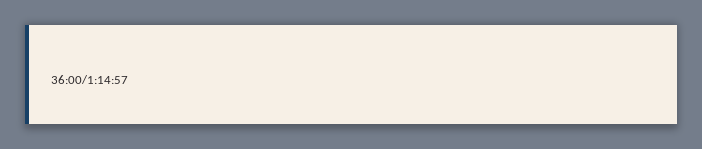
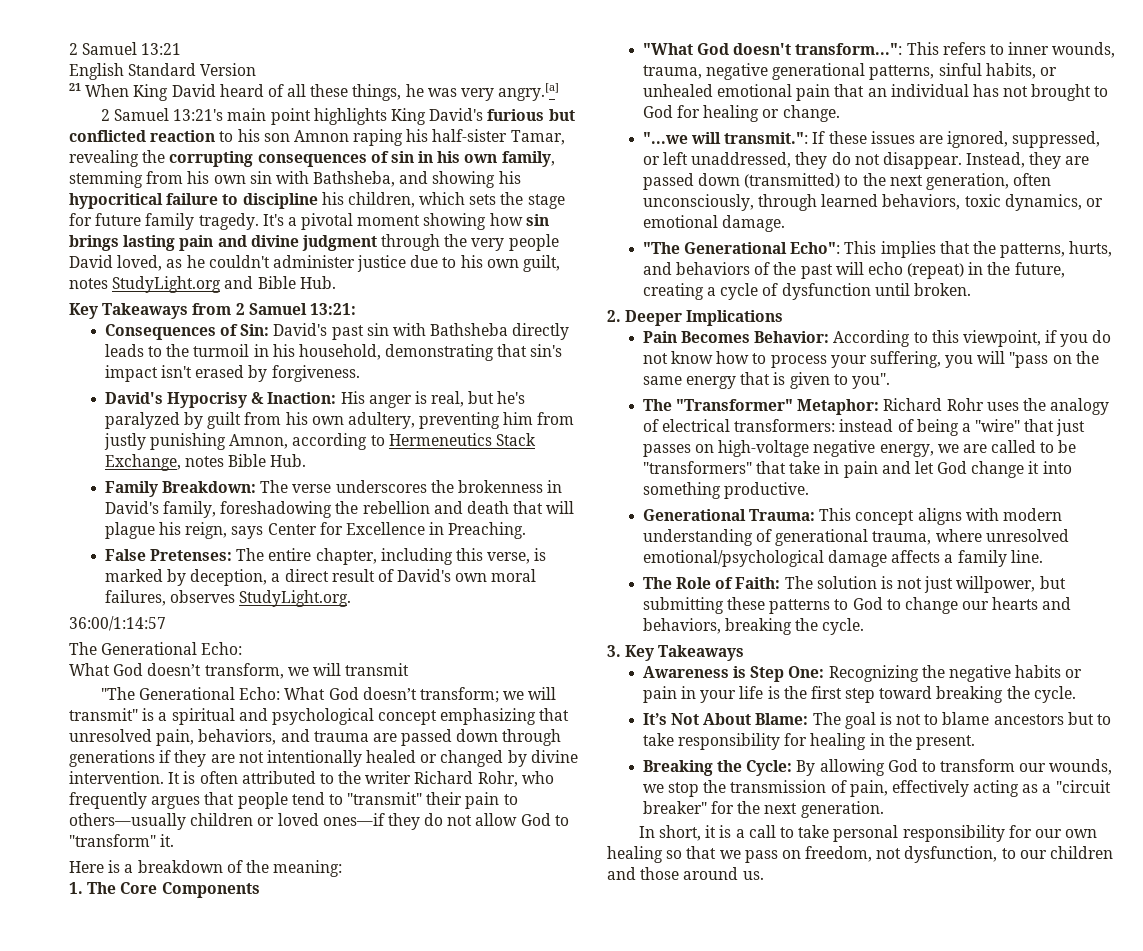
+ 2 Samuel 13:21
+ English Standard Version
+ 21 When King David heard of all these things, he was very angry.[a]
+ 2 Samuel 13:21's main point highlights King David's furious but conflicted reaction to his son Amnon raping his half-sister Tamar, revealing the corrupting consequences of sin in his own family, stemming from his own sin with Bathsheba, and showing his hypocritical failure to discipline his children, which sets the stage for future family tragedy. It's a pivotal moment showing how sin brings lasting pain and divine judgment through the very people David loved, as he couldn't administer justice due to his own guilt, notes StudyLight.org and Bible Hub.
+ Key Takeaways from 2 Samuel 13:21:
+ Consequences of Sin: David's past sin with Bathsheba directly leads to the turmoil in his household, demonstrating that sin's impact isn't erased by forgiveness.
+ David's Hypocrisy & Inaction: His anger is real, but he's paralyzed by guilt from his own adultery, preventing him from justly punishing Amnon, according to Hermeneutics Stack Exchange, notes Bible Hub.
+ Family Breakdown: The verse underscores the brokenness in David's family, foreshadowing the rebellion and death that will plague his reign, says Center for Excellence in Preaching.
+ False Pretenses: The entire chapter, including this verse, is marked by deception, a direct result of David's own moral failures, observes StudyLight.org.
  36:00/1:14:57
+ The Generational Echo:
+ What God doesn’t transform, we will transmit
+ "The Generational Echo: What God doesn’t transform; we will transmit" is a spiritual and psychological concept emphasizing that unresolved pain, behaviors, and trauma are passed down through generations if they are not intentionally healed or changed by divine intervention. It is often attributed to the writer Richard Rohr, who frequently argues that people tend to "transmit" their pain to others—usually children or loved ones—if they do not allow God to "transform" it.
+ Here is a breakdown of the meaning:
+ 1. The Core Components
+ "What God doesn't transform...": This refers to inner wounds, trauma, negative generational patterns, sinful habits, or unhealed emotional pain that an individual has not brought to God for healing or change.
+ "...we will transmit.": If these issues are ignored, suppressed, or left unaddressed, they do not disappear. Instead, they are passed down (transmitted) to the next generation, often unconsciously, through learned behaviors, toxic dynamics, or emotional damage.
+ "The Generational Echo": This implies that the patterns, hurts, and behaviors of the past will echo (repeat) in the future, creating a cycle of dysfunction until broken.
+ 2. Deeper Implications
+ Pain Becomes Behavior: According to this viewpoint, if you do not know how to process your suffering, you will "pass on the same energy that is given to you".
+ The "Transformer" Metaphor: Richard Rohr uses the analogy of electrical transformers: instead of being a "wire" that just passes on high-voltage negative energy, we are called to be "transformers" that take in pain and let God change it into something productive.
+ Generational Trauma: This concept aligns with modern understanding of generational trauma, where unresolved emotional/psychological damage affects a family line.
+ The Role of Faith: The solution is not just willpower, but submitting these patterns to God to change our hearts and behaviors, breaking the cycle.
+ 3. Key Takeaways
+ Awareness is Step One: Recognizing the negative habits or pain in your life is the first step toward breaking the cycle.
+ It’s Not About Blame: The goal is not to blame ancestors but to take responsibility for healing in the present.
+ Breaking the Cycle: By allowing God to transform our wounds, we stop the transmission of pain, effectively acting as a "circuit breaker" for the next generation.
+ In short, it is a call to take personal responsibility for our own healing so that we pass on freedom, not dysfunction, to our children and those around us.

